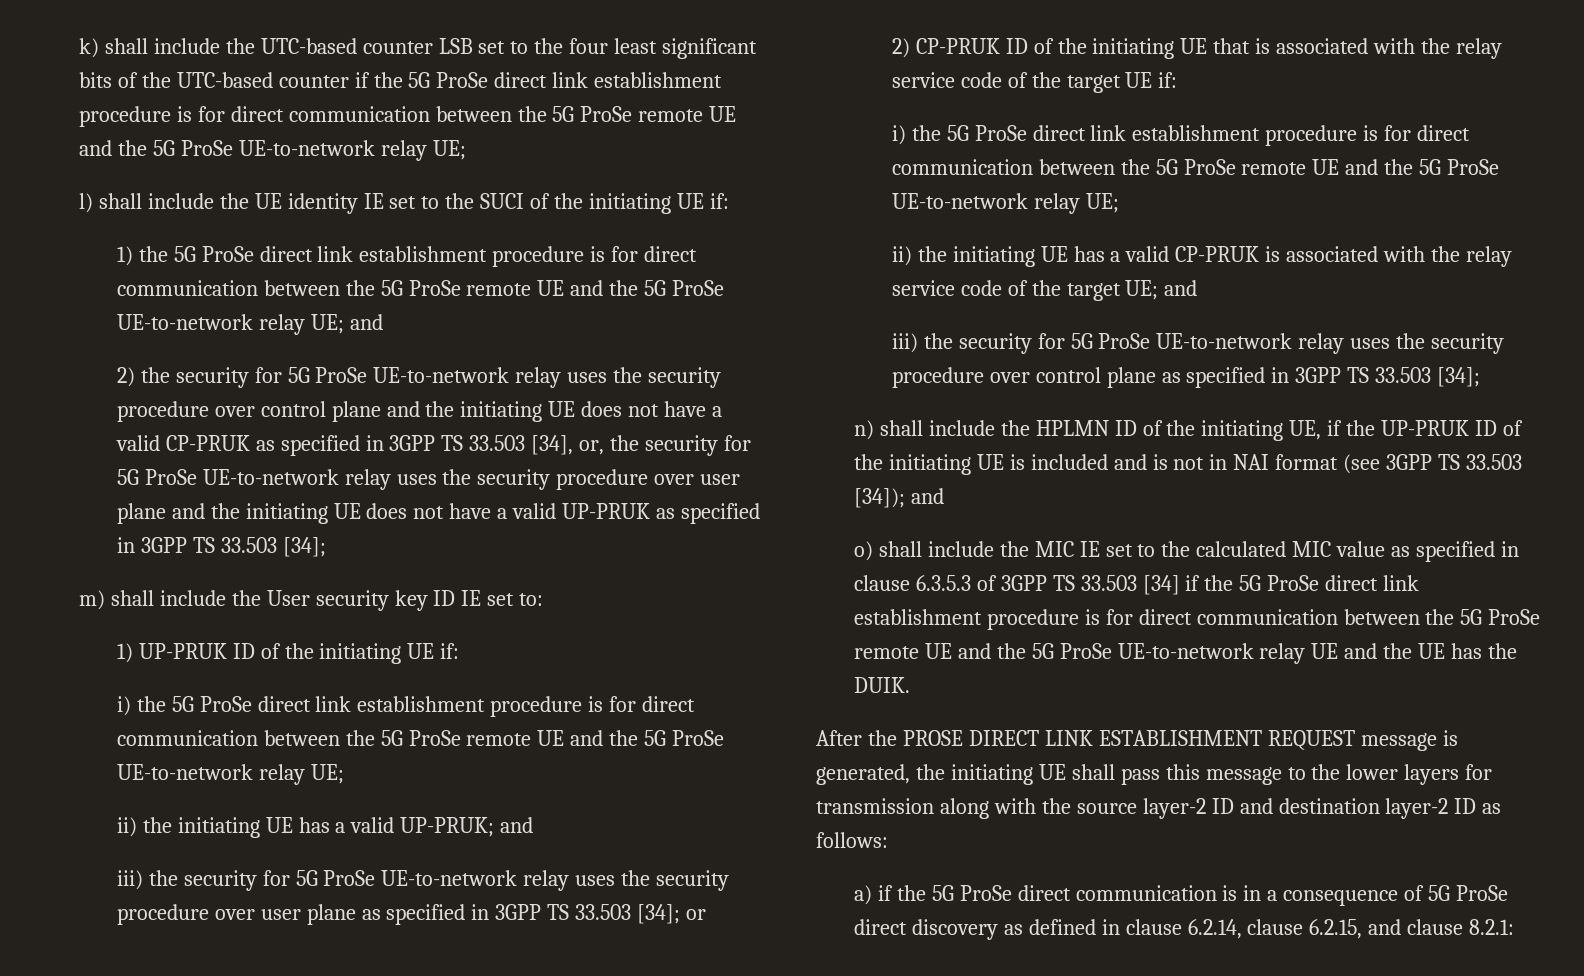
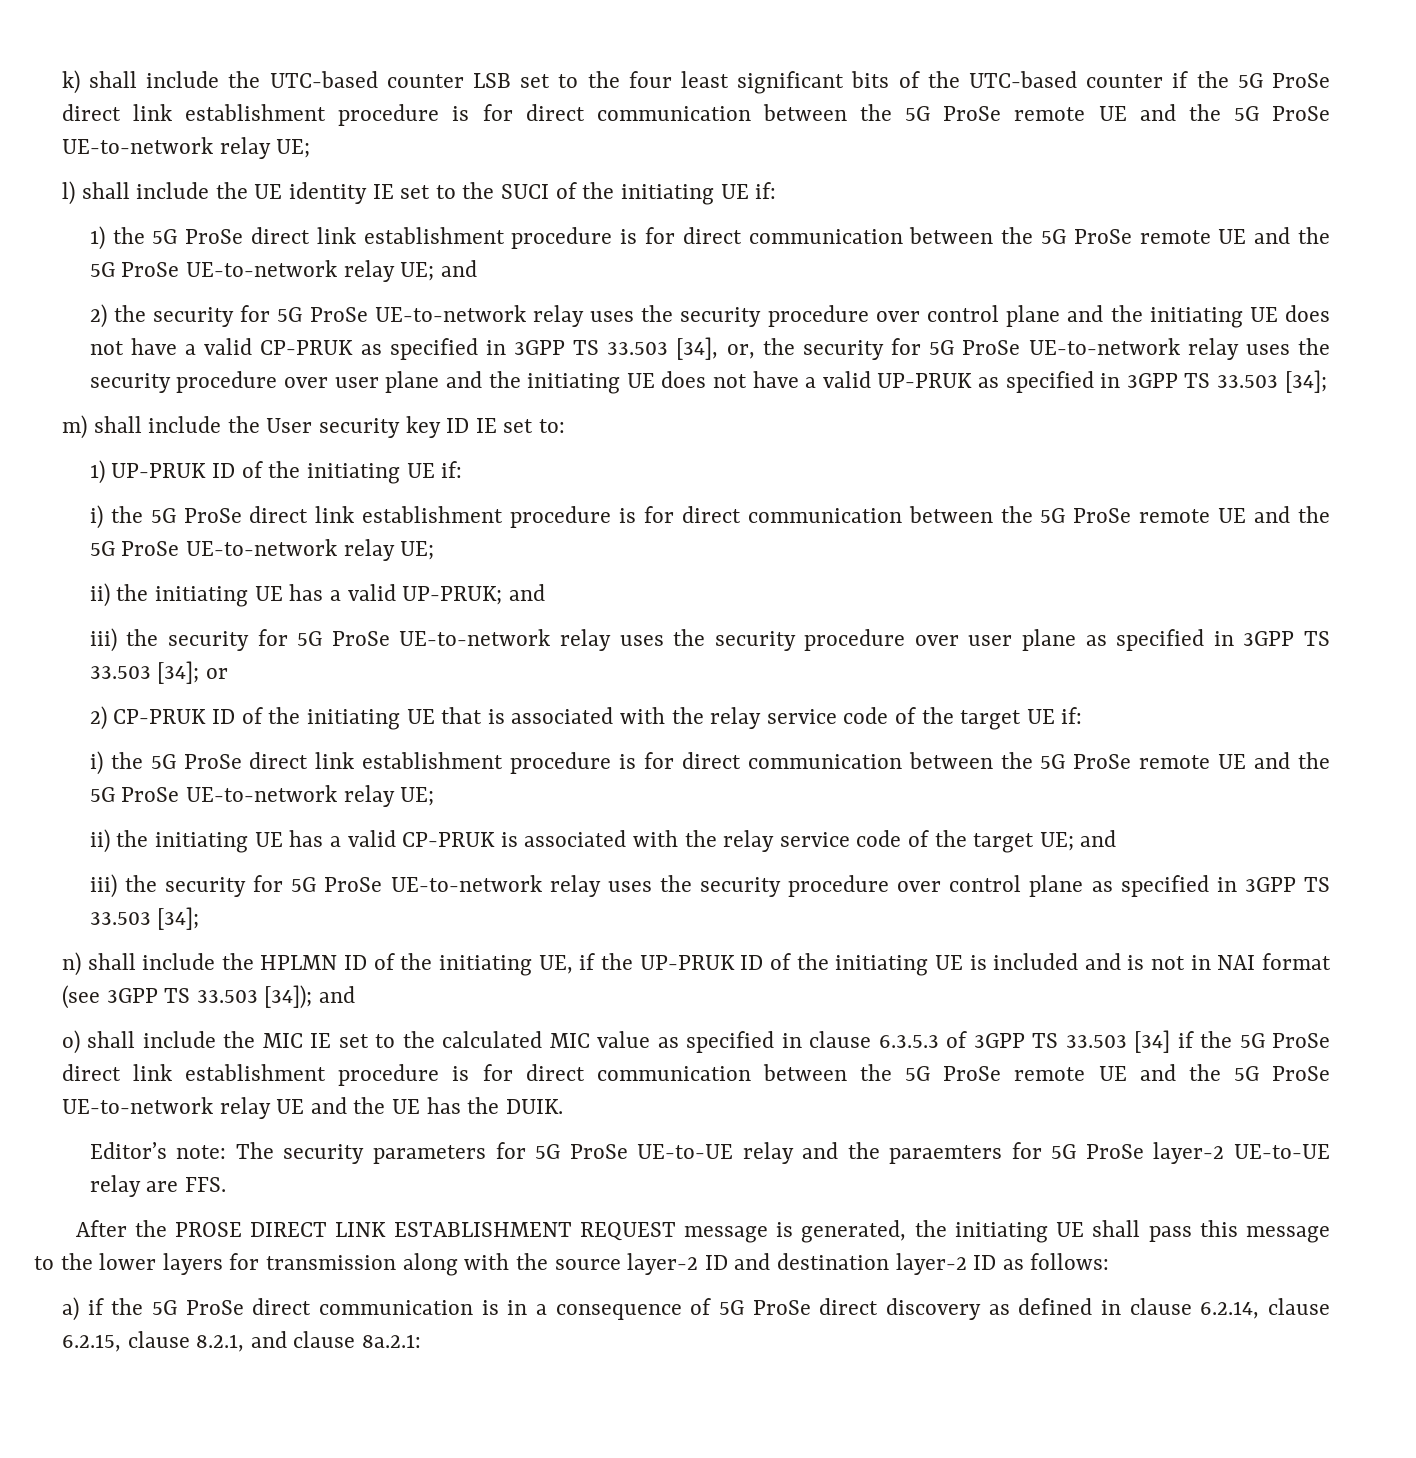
+ Editor’s note: The security parameters for 5G ProSe UE-to-UE relay and the paraemters for 5G ProSe layer-2 UE-to-UE relay are FFS.
- a) if the 5G ProSe direct communication is in a consequence of 5G ProSe direct discovery as defined in clause 6.2.14, clause 6.2.15, and clause 8.2.1:
+ a) if the 5G ProSe direct communication is in a consequence of 5G ProSe direct discovery as defined in clause 6.2.14, clause 6.2.15, clause 8.2.1, and clause 8a.2.1:

